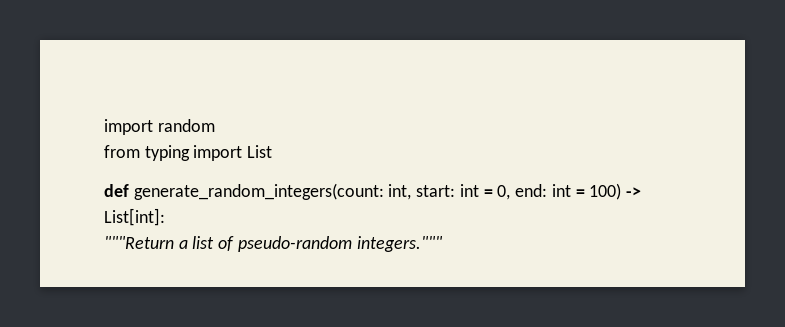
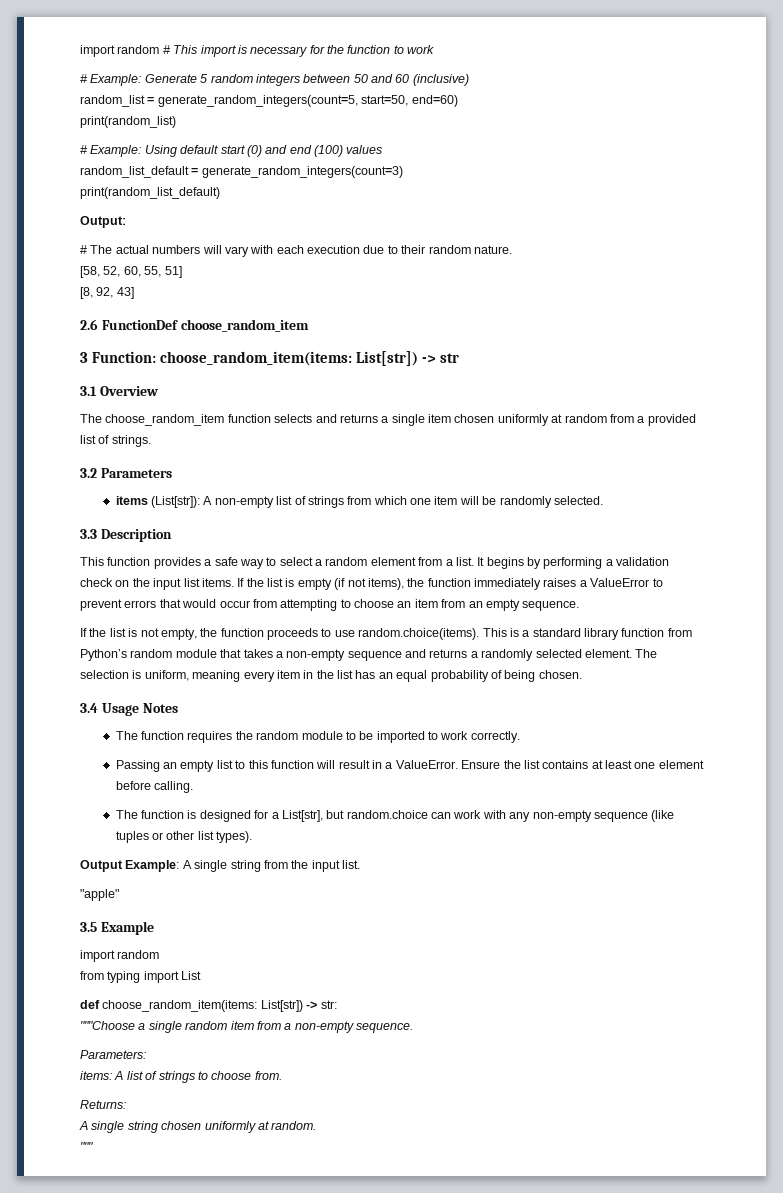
+ import random # This import is necessary for the function to work
+ # Example: Generate 5 random integers between 50 and 60 (inclusive)
+ random_list = generate_random_integers(count=5, start=50, end=60)
+ print(random_list)
+ # Example: Using default start (0) and end (100) values
+ random_list_default = generate_random_integers(count=3)
+ print(random_list_default)
+ Output:
+ # The actual numbers will vary with each execution due to their random nature.
+ [58, 52, 60, 55, 51]
+ [8, 92, 43]
+ 2.6 FunctionDef choose_random_item
+ 3 Function: choose_random_item(items: List[str]) -> str
+ 3.1 Overview
+ The choose_random_item function selects and returns a single item chosen uniformly at random from a provided list of strings.
+ 3.2 Parameters
+ items (List[str]): A non-empty list of strings from which one item will be randomly selected.
+ 3.3 Description
+ This function provides a safe way to select a random element from a list. It begins by performing a validation check on the input list items. If the list is empty (if not items), the function immediately raises a ValueError to prevent errors that would occur from attempting to choose an item from an empty sequence.
+ If the list is not empty, the function proceeds to use random.choice(items). This is a standard library function from Python’s random module that takes a non-empty sequence and returns a randomly selected element. The selection is uniform, meaning every item in the list has an equal probability of being chosen.
+ 3.4 Usage Notes
+ The function requires the random module to be imported to work correctly.
+ Passing an empty list to this function will result in a ValueError. Ensure the list contains at least one element before calling.
+ The function is designed for a List[str], but random.choice can work with any non-empty sequence (like tuples or other list types).
+ Output Example: A single string from the input list.
+ "apple"
+ 3.5 Example
- def generate_random_integers(count: int, start: int = 0, end: int = 100) -> List[int]:
- """Return a list of pseudo-random integers."""
+ def choose_random_item(items: List[str]) -> str:
+ """Choose a single random item from a non-empty sequence.
+ Parameters:
+ items: A list of strings to choose from.
+ Returns:
+ A single string chosen uniformly at random.
+ """

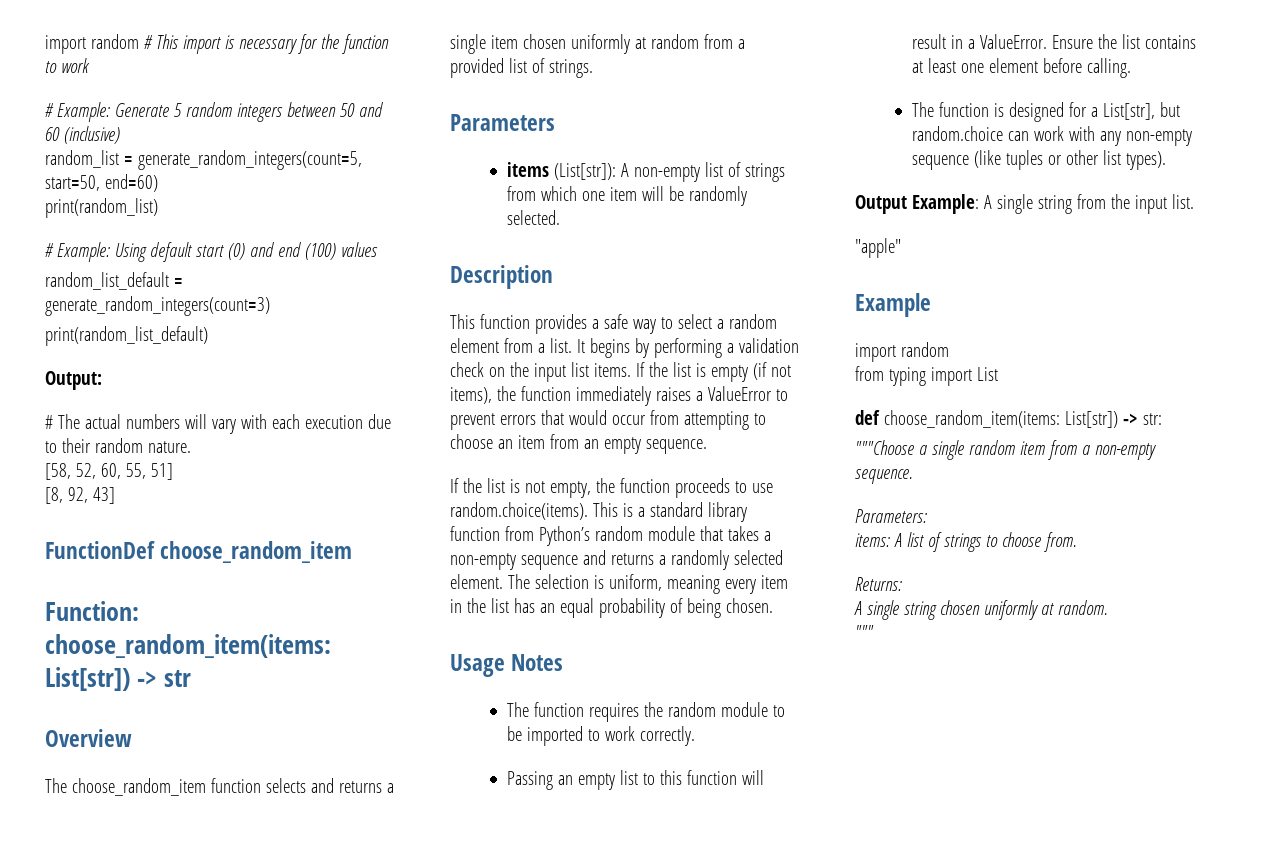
- 2.6 FunctionDef choose_random_item
+ FunctionDef choose_random_item
- 3 Function: choose_random_item(items: List[str]) -> str
+ Function: choose_random_item(items: List[str]) -> str
- 3.1 Overview
+ Overview
- 3.2 Parameters
+ Parameters
- 3.3 Description
+ Description
- 3.4 Usage Notes
+ Usage Notes
- 3.5 Example
+ Example

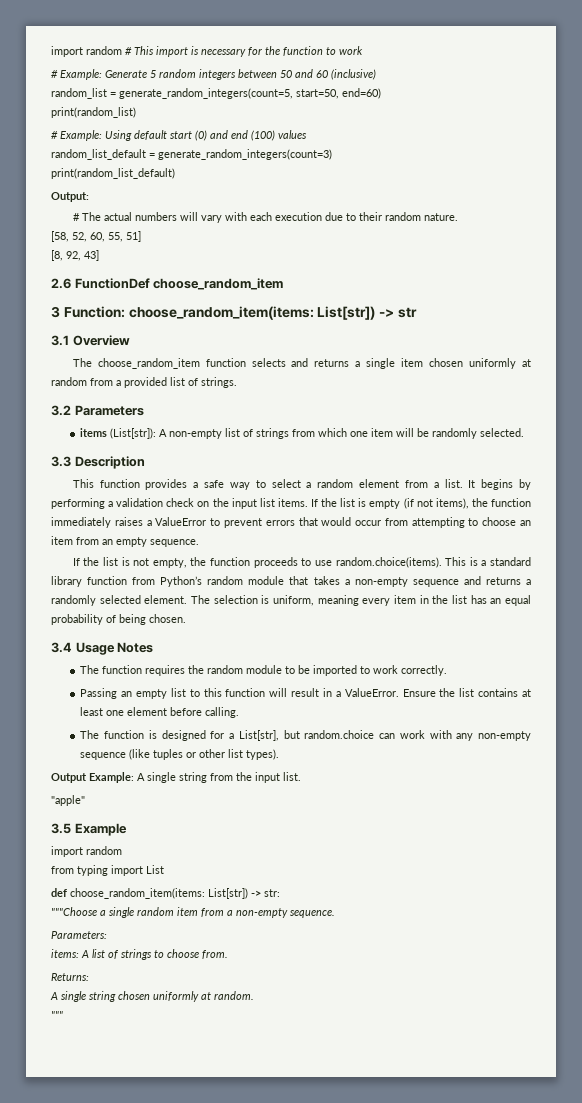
- FunctionDef choose_random_item
+ 2.6 FunctionDef choose_random_item
- Function: choose_random_item(items: List[str]) -> str
+ 3 Function: choose_random_item(items: List[str]) -> str
- Overview
+ 3.1 Overview
- Parameters
+ 3.2 Parameters
- Description
+ 3.3 Description
- Usage Notes
+ 3.4 Usage Notes
- Example
+ 3.5 Example

